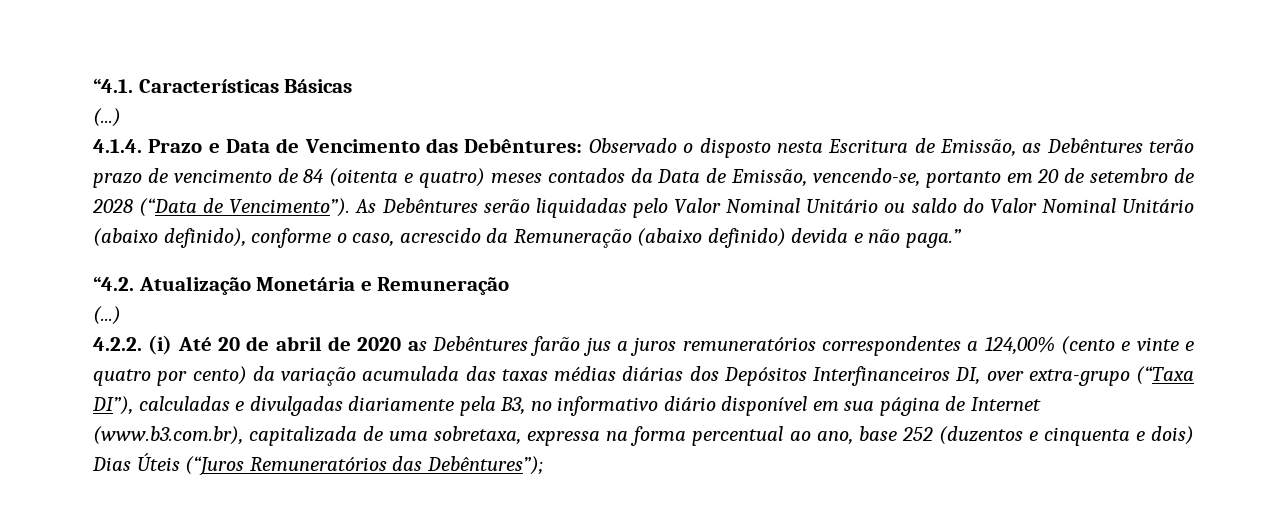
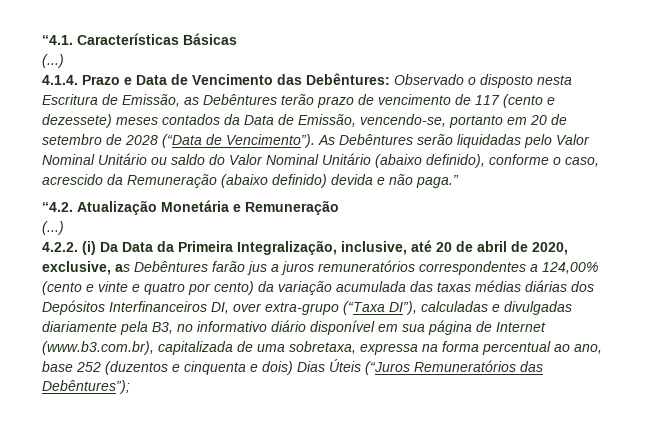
- 4.1.4. Prazo e Data de Vencimento das Debêntures: Observado o disposto nesta Escritura de Emissão, as Debêntures terão prazo de vencimento de 84 (oitenta e quatro) meses contados da Data de Emissão, vencendo-se, portanto em 20 de setembro de 2028 (“Data de Vencimento”).
+ 4.1.4. Prazo e Data de Vencimento das Debêntures: Observado o disposto nesta Escritura de Emissão, as Debêntures terão prazo de vencimento de 117 (cento e dezessete) meses contados da Data de Emissão, vencendo-se, portanto em 20 de setembro de 2028 (“Data de Vencimento”).
- 4.2.2. (i) Até 20 de abril de 2020 as Debêntures farão jus a juros remuneratórios correspondentes a 124,00% (cento e vinte e quatro por cento) da variação acumulada das taxas médias diárias dos Depósitos Interfinanceiros DI, over extra-grupo (“Taxa DI”), calculadas e divulgadas diariamente pela B3, no informativo diário disponível em sua página de Internet (www.b3.com.br), capitalizada de uma sobretaxa, expressa na forma percentual ao ano, base 252 (duzentos e cinquenta e dois) Dias Úteis (“Juros Remuneratórios das Debêntures”);
+ 4.2.2. (i) Da Data da Primeira Integralização, inclusive, até 20 de abril de 2020, exclusive, as Debêntures farão jus a juros remuneratórios correspondentes a 124,00% (cento e vinte e quatro por cento) da variação acumulada das taxas médias diárias dos Depósitos Interfinanceiros DI, over extra-grupo (“Taxa DI”), calculadas e divulgadas diariamente pela B3, no informativo diário disponível em sua página de Internet (www.b3.com.br), capitalizada de uma sobretaxa, expressa na forma percentual ao ano, base 252 (duzentos e cinquenta e dois) Dias Úteis (“Juros Remuneratórios das Debêntures”);

